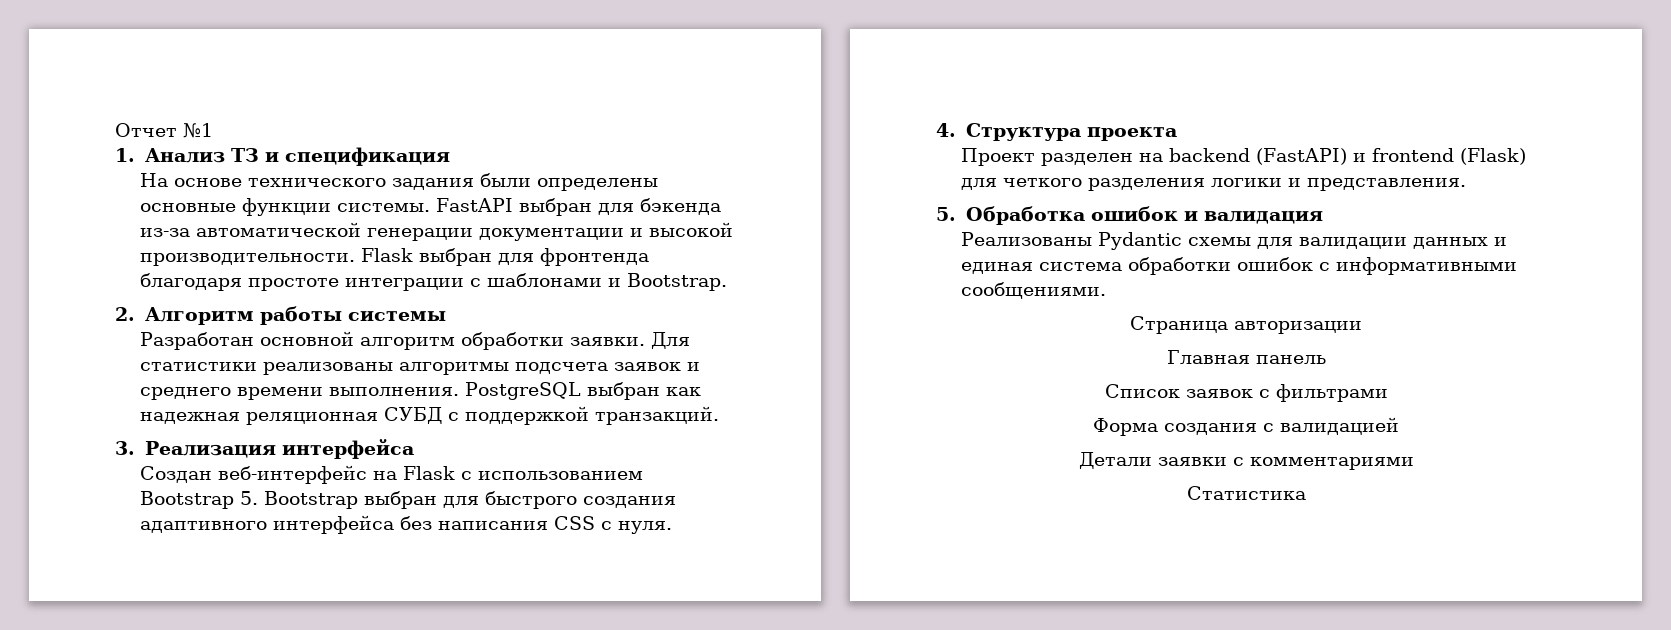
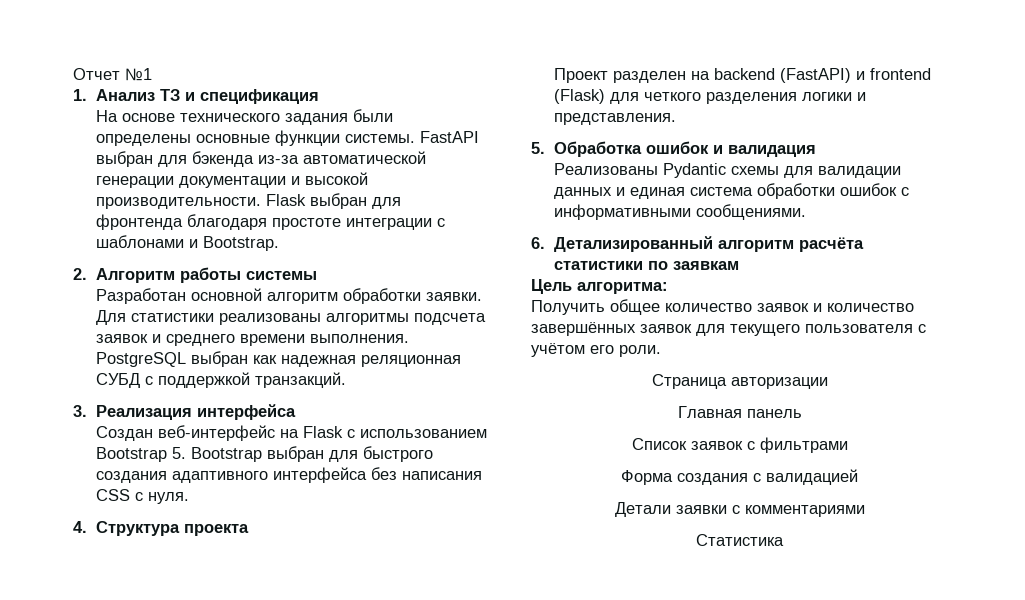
+ 6. Детализированный алгоритм расчёта статистики по заявкам
+ Цель алгоритма:
+ Получить общее количество заявок и количество завершённых заявок для текущего пользователя с учётом его роли.

